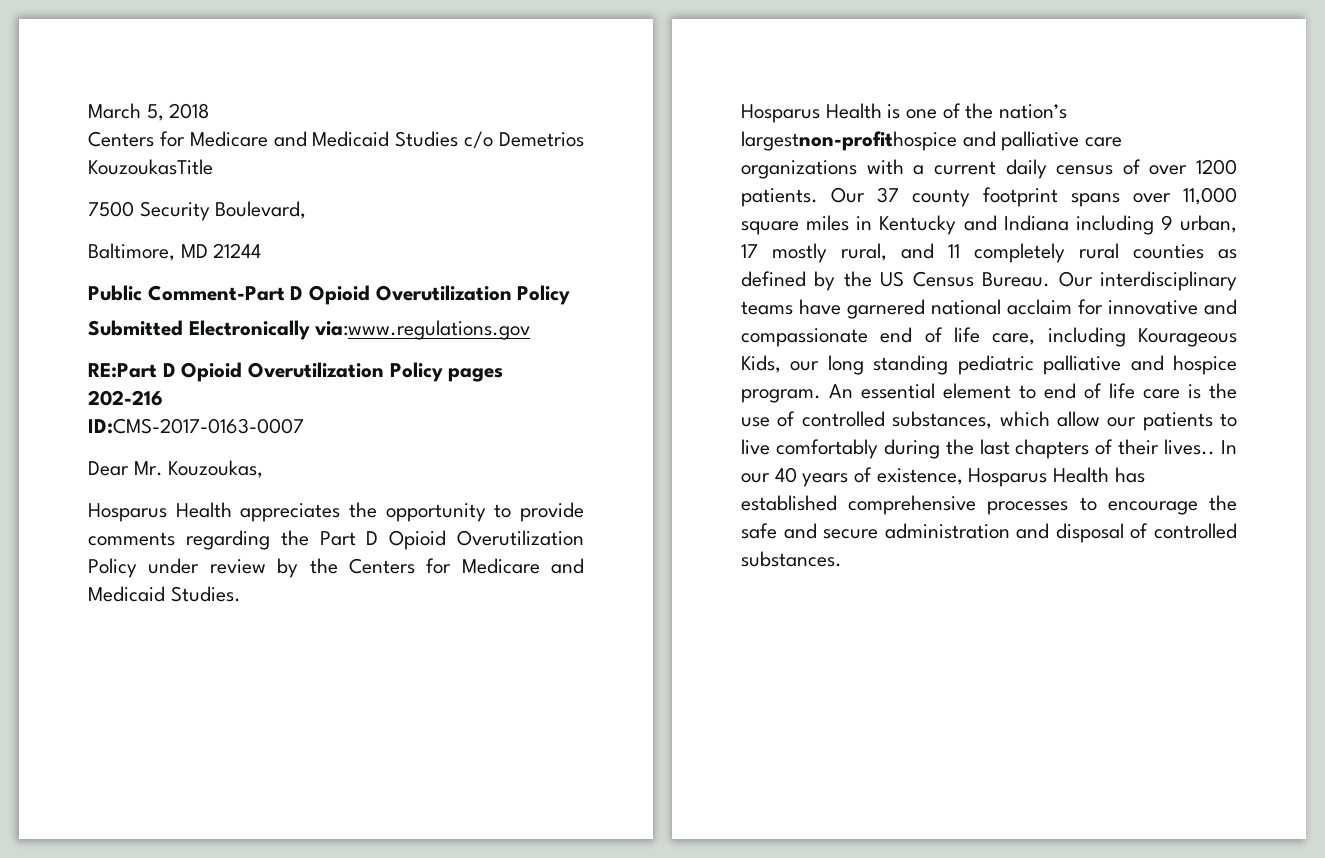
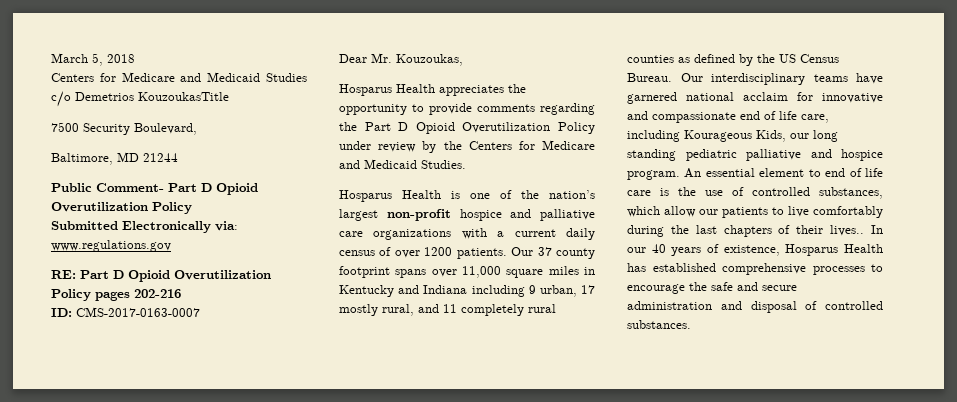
- Public Comment-Part D Opioid Overutilization Policy
+ Public Comment- Part D Opioid Overutilization Policy
- Submitted Electronically via:www.regulations.gov
- RE:Part D Opioid Overutilization Policy pages 202-216
+ Submitted Electronically via: www.regulations.gov
+ RE: Part D Opioid Overutilization Policy pages 202-216
- ID:CMS-2017-0163-0007
+ ID: CMS-2017-0163-0007
- Hosparus Health is one of the nation’s largestnon-profithospice and palliative care organizations with a current daily census of over 1200 patients.
+ Hosparus Health is one of the nation’s largest non-profit hospice and palliative care organizations with a current daily census of over 1200 patients.

